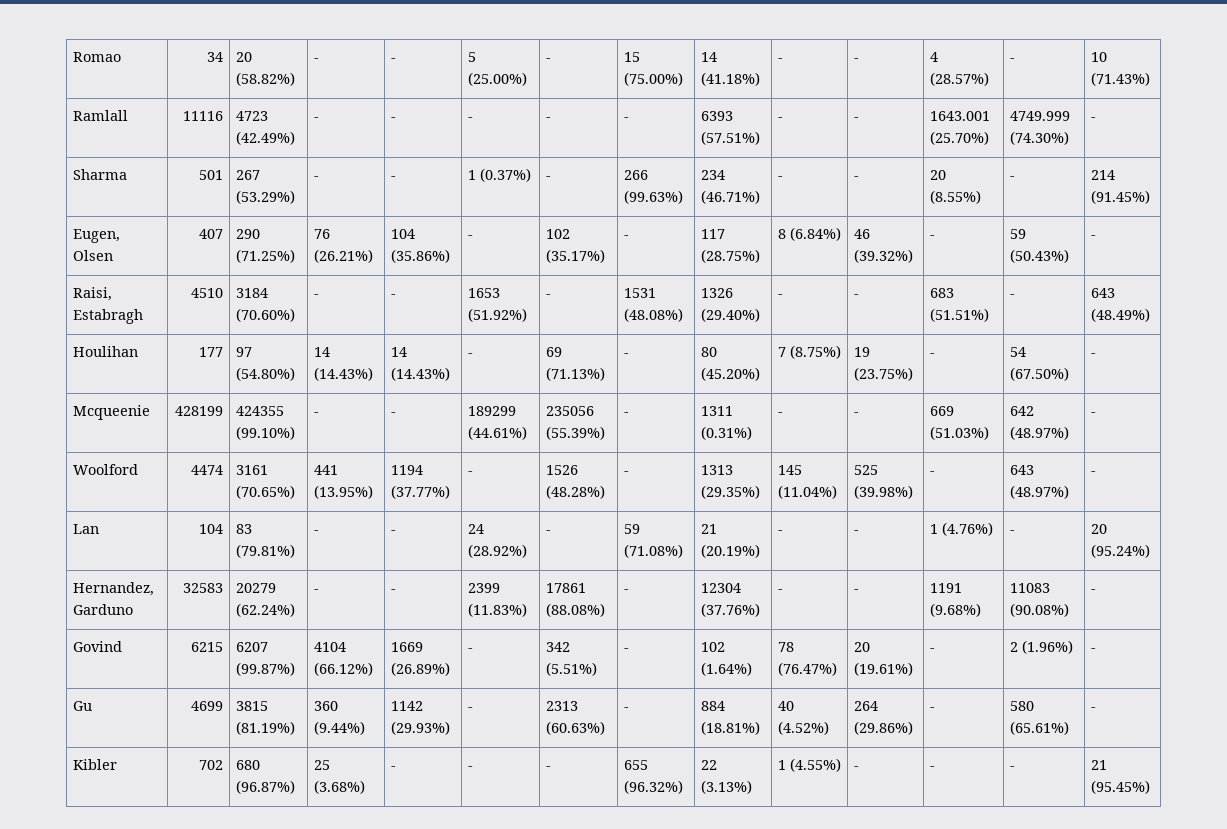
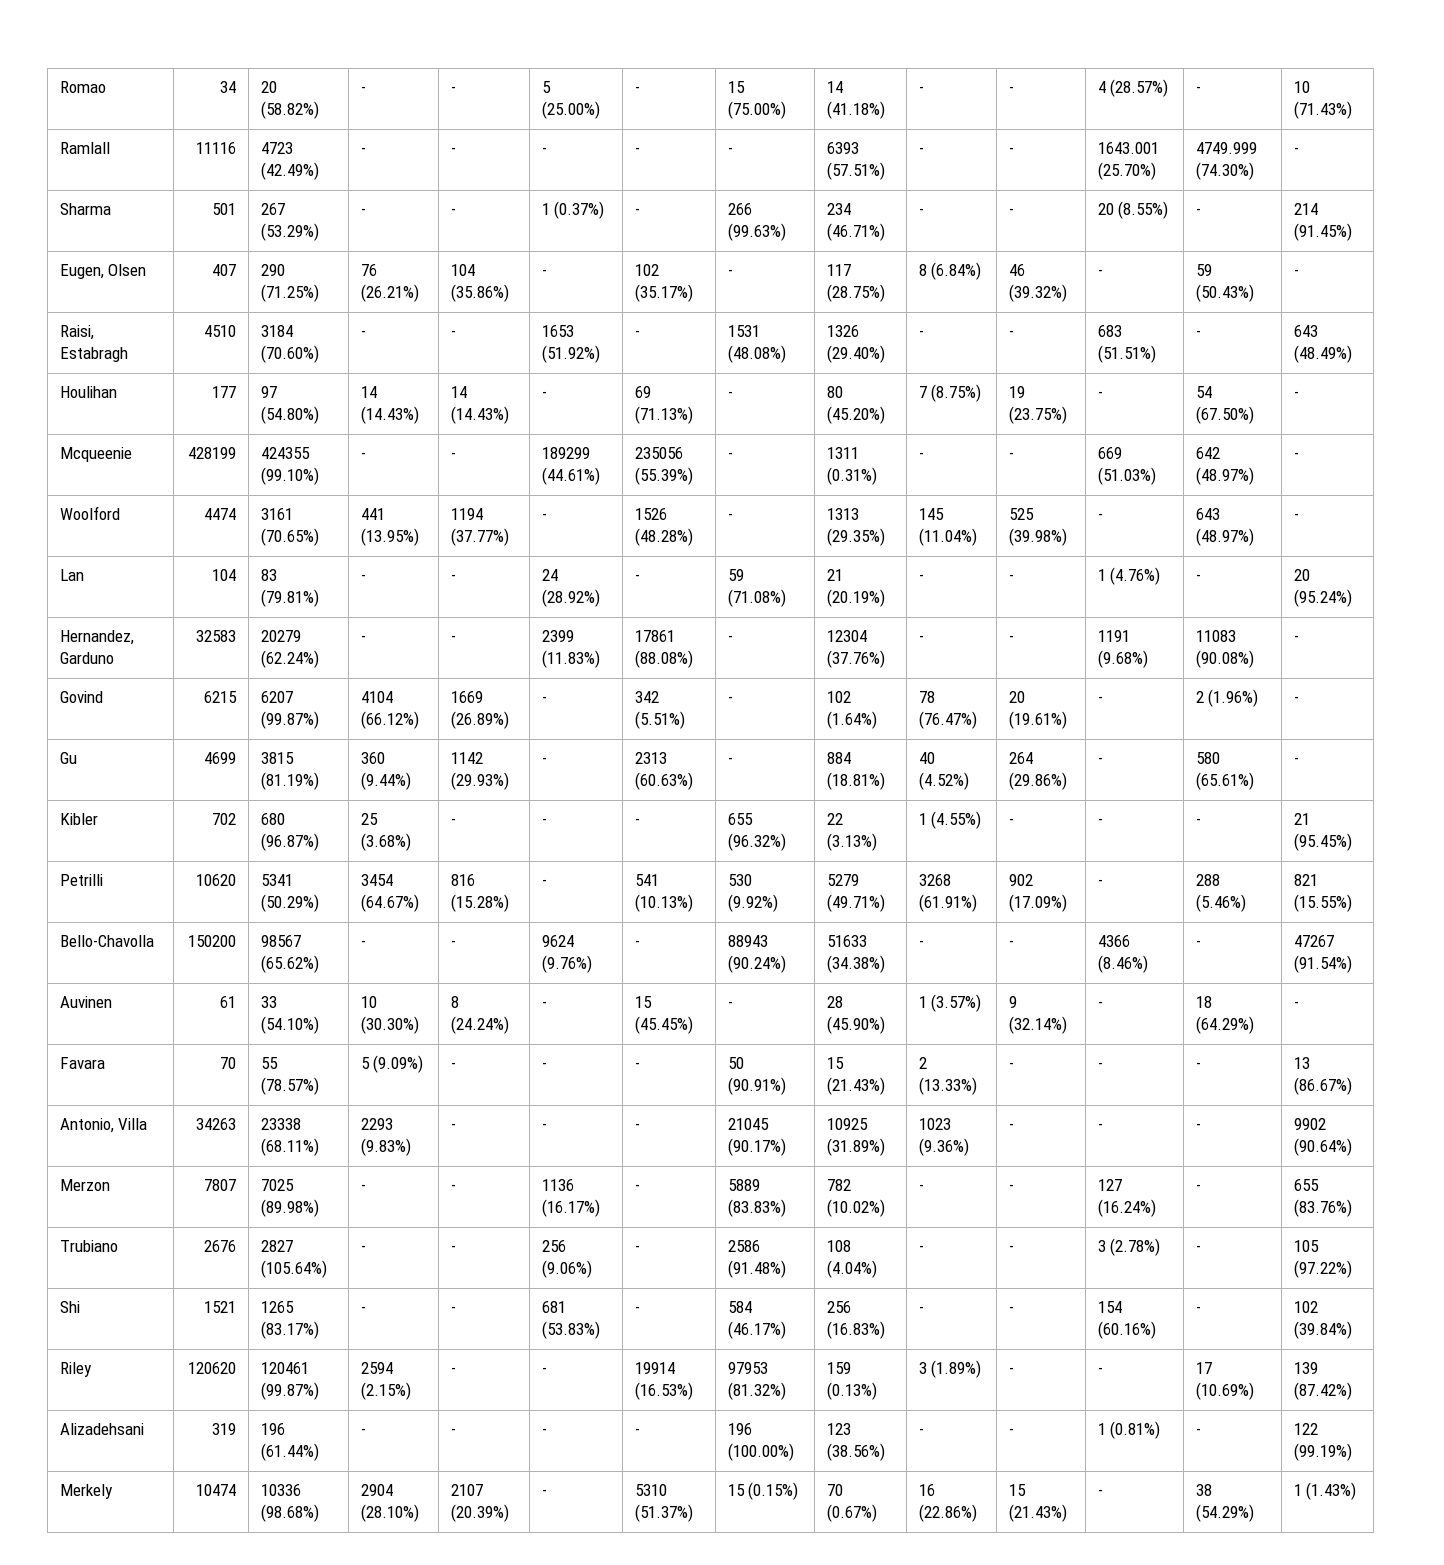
+ Petrilli | 10620 | 5341 (50.29%) | 3454 (64.67%) | 816 (15.28%) | - | 541 (10.13%) | 530 (9.92%) | 5279 (49.71%) | 3268 (61.91%) | 902 (17.09%) | - | 288 (5.46%) | 821 (15.55%)
+ Bello-Chavolla | 150200 | 98567 (65.62%) | - | - | 9624 (9.76%) | - | 88943 (90.24%) | 51633 (34.38%) | - | - | 4366 (8.46%) | - | 47267 (91.54%)
+ Auvinen | 61 | 33 (54.10%) | 10 (30.30%) | 8 (24.24%) | - | 15 (45.45%) | - | 28 (45.90%) | 1 (3.57%) | 9 (32.14%) | - | 18 (64.29%) | -
+ Favara | 70 | 55 (78.57%) | 5 (9.09%) | - | - | - | 50 (90.91%) | 15 (21.43%) | 2 (13.33%) | - | - | - | 13 (86.67%)
+ Antonio, Villa | 34263 | 23338 (68.11%) | 2293 (9.83%) | - | - | - | 21045 (90.17%) | 10925 (31.89%) | 1023 (9.36%) | - | - | - | 9902 (90.64%)
+ Merzon | 7807 | 7025 (89.98%) | - | - | 1136 (16.17%) | - | 5889 (83.83%) | 782 (10.02%) | - | - | 127 (16.24%) | - | 655 (83.76%)
+ Trubiano | 2676 | 2827 (105.64%) | - | - | 256 (9.06%) | - | 2586 (91.48%) | 108 (4.04%) | - | - | 3 (2.78%) | - | 105 (97.22%)
+ Shi | 1521 | 1265 (83.17%) | - | - | 681 (53.83%) | - | 584 (46.17%) | 256 (16.83%) | - | - | 154 (60.16%) | - | 102 (39.84%)
+ Riley | 120620 | 120461 (99.87%) | 2594 (2.15%) | - | - | 19914 (16.53%) | 97953 (81.32%) | 159 (0.13%) | 3 (1.89%) | - | - | 17 (10.69%) | 139 (87.42%)
+ Alizadehsani | 319 | 196 (61.44%) | - | - | - | - | 196 (100.00%) | 123 (38.56%) | - | - | 1 (0.81%) | - | 122 (99.19%)
+ Merkely | 10474 | 10336 (98.68%) | 2904 (28.10%) | 2107 (20.39%) | - | 5310 (51.37%) | 15 (0.15%) | 70 (0.67%) | 16 (22.86%) | 15 (21.43%) | - | 38 (54.29%) | 1 (1.43%)

